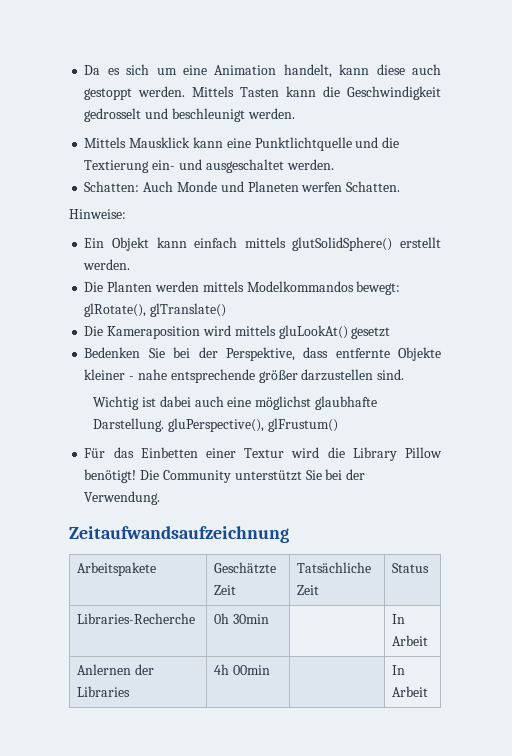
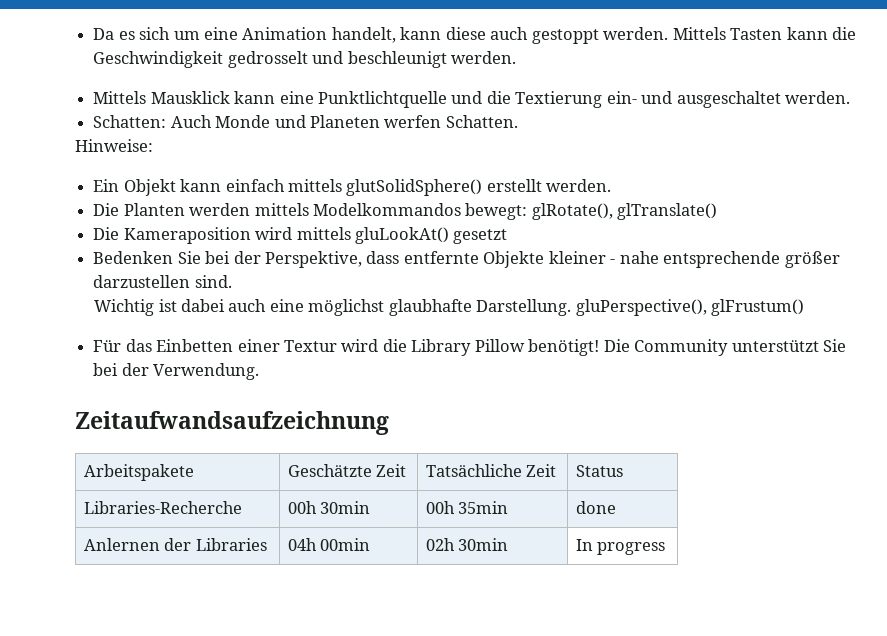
- Libraries-Recherche | 0h 30min | | In Arbeit
+ Libraries-Recherche | 00h 30min | 00h 35min | done
- Anlernen der Libraries | 4h 00min | | In Arbeit
+ Anlernen der Libraries | 04h 00min | 02h 30min | In progress

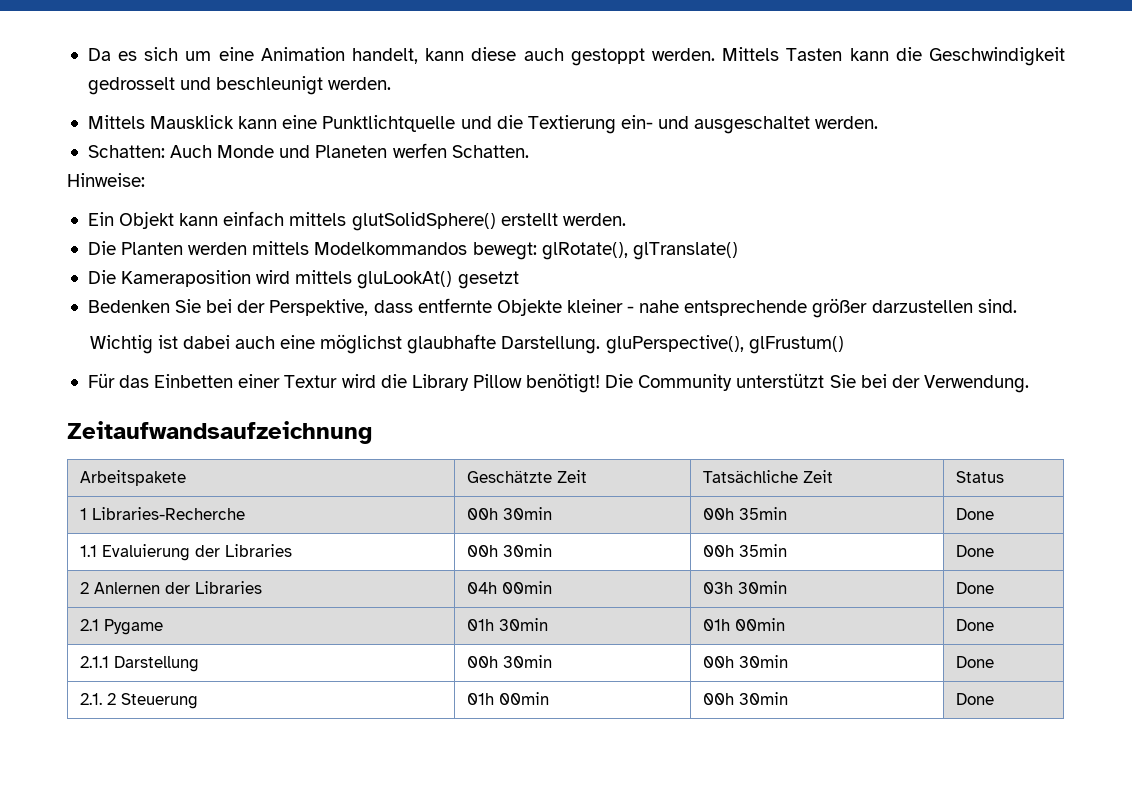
- Libraries-Recherche | 00h 30min | 00h 35min | done
- Anlernen der Libraries | 04h 00min | 02h 30min | In progress
+ 1 Libraries-Recherche | 00h 30min | 00h 35min | Done
+ 1.1 Evaluierung der Libraries | 00h 30min | 00h 35min | Done
+ 2 Anlernen der Libraries | 04h 00min | 03h 30min | Done
+ 2.1 Pygame | 01h 30min | 01h 00min | Done
+ 2.1.1 Darstellung | 00h 30min | 00h 30min | Done
+ 2.1. 2 Steuerung | 01h 00min | 00h 30min | Done

